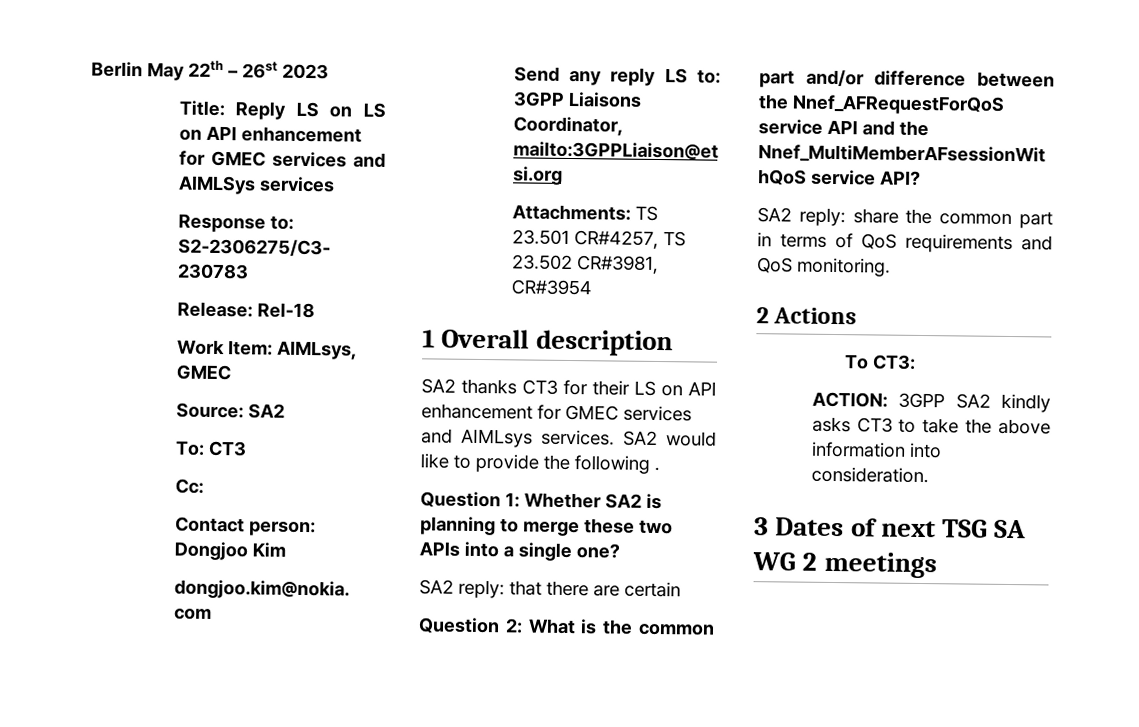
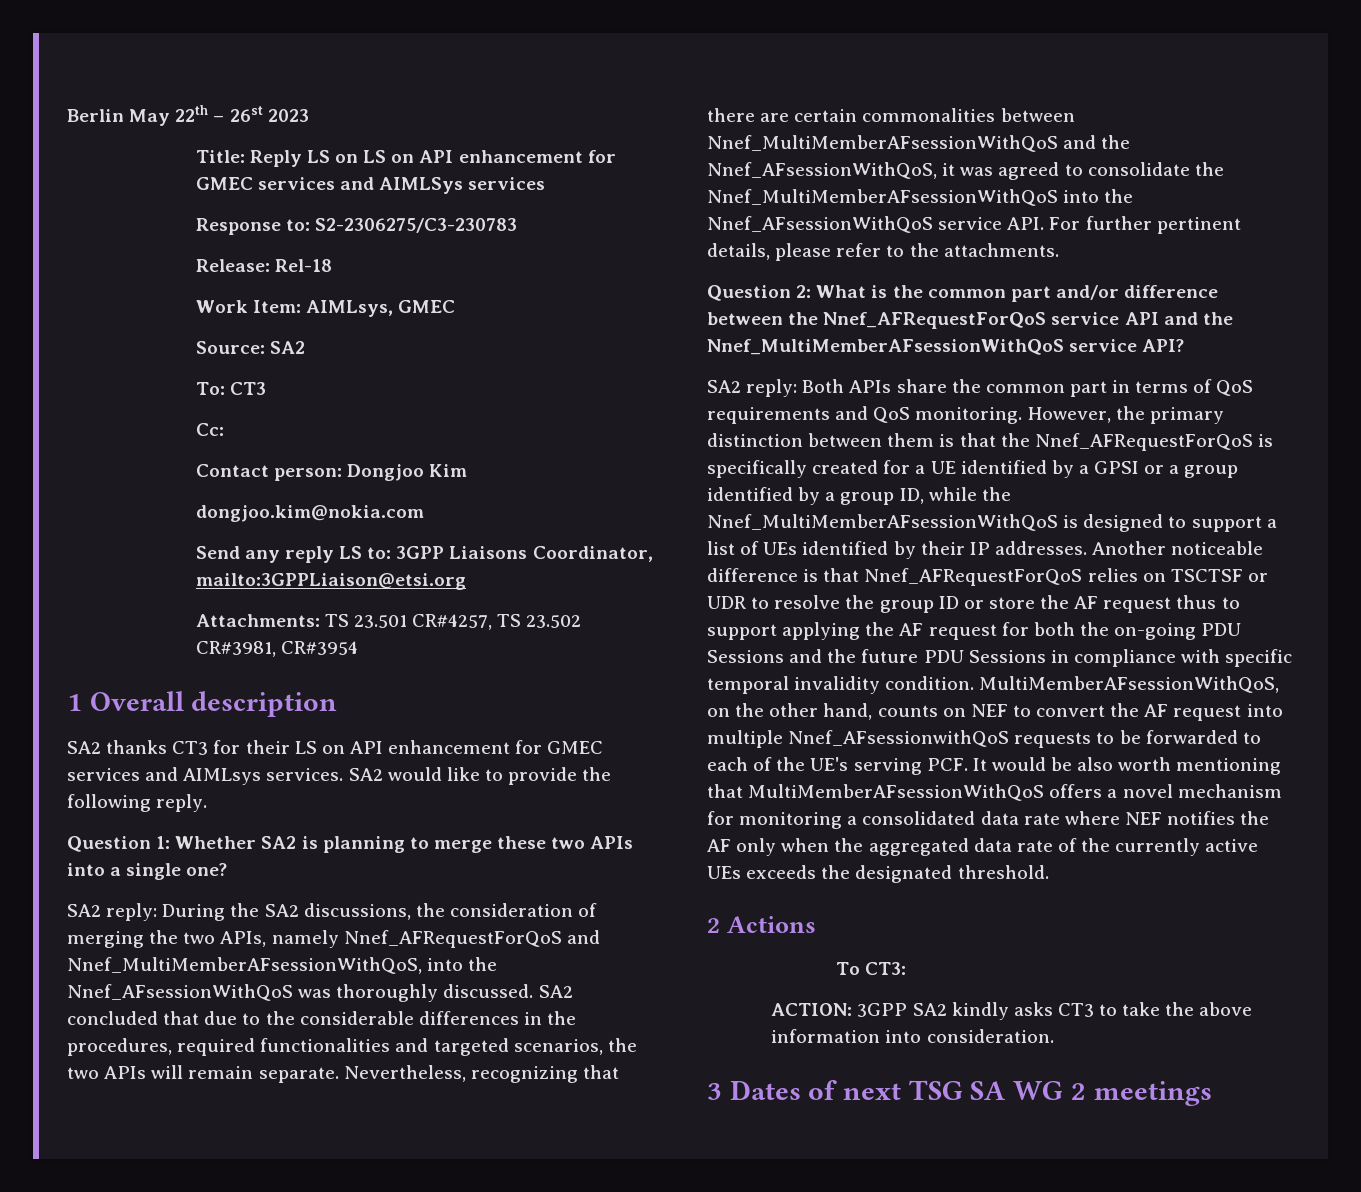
- SA2 would like to provide the following .
+ SA2 would like to provide the following reply.
- SA2 reply: that there are certain
+ SA2 reply: During the SA2 discussions, the consideration of merging the two APIs, namely Nnef_AFRequestForQoS and Nnef_MultiMemberAFsessionWithQoS, into the Nnef_AFsessionWithQoS was thoroughly discussed. SA2 concluded that due to the considerable differences in the procedures, required functionalities and targeted scenarios, the two APIs will remain separate. Nevertheless, recognizing that there are certain commonalities between Nnef_MultiMemberAFsessionWithQoS and the Nnef_AFsessionWithQoS, it was agreed to consolidate the Nnef_MultiMemberAFsessionWithQoS into the Nnef_AFsessionWithQoS service API. For further pertinent details, please refer to the attachments.
- SA2 reply: share the common part in terms of QoS requirements and QoS monitoring.
+ SA2 reply: Both APIs share the common part in terms of QoS requirements and QoS monitoring. However, the primary distinction between them is that the Nnef_AFRequestForQoS is specifically created for a UE identified by a GPSI or a group identified by a group ID, while the Nnef_MultiMemberAFsessionWithQoS is designed to support a list of UEs identified by their IP addresses. Another noticeable difference is that Nnef_AFRequestForQoS relies on TSCTSF or UDR to resolve the group ID or store the AF request thus to support applying the AF request for both the on-going PDU Sessions and the future PDU Sessions in compliance with specific temporal invalidity condition. MultiMemberAFsessionWithQoS, on the other hand, counts on NEF to convert the AF request into multiple Nnef_AFsessionwithQoS requests to be forwarded to each of the UE's serving PCF. It would be also worth mentioning that MultiMemberAFsessionWithQoS offers a novel mechanism for monitoring a consolidated data rate where NEF notifies the AF only when the aggregated data rate of the currently active UEs exceeds the designated threshold.

